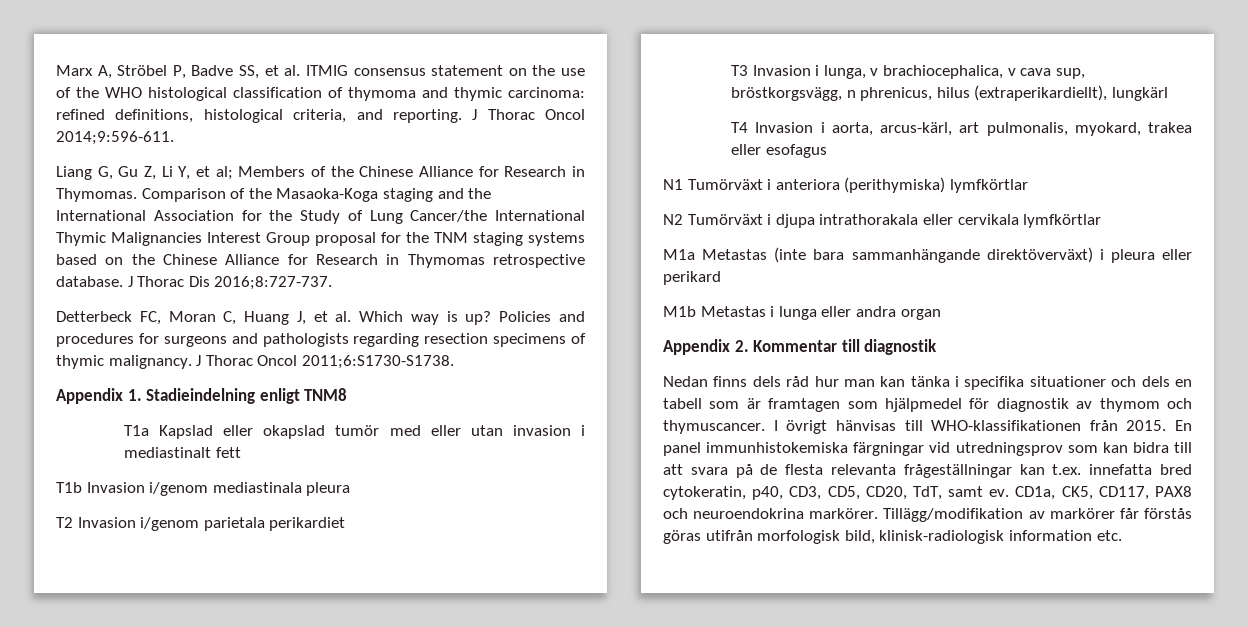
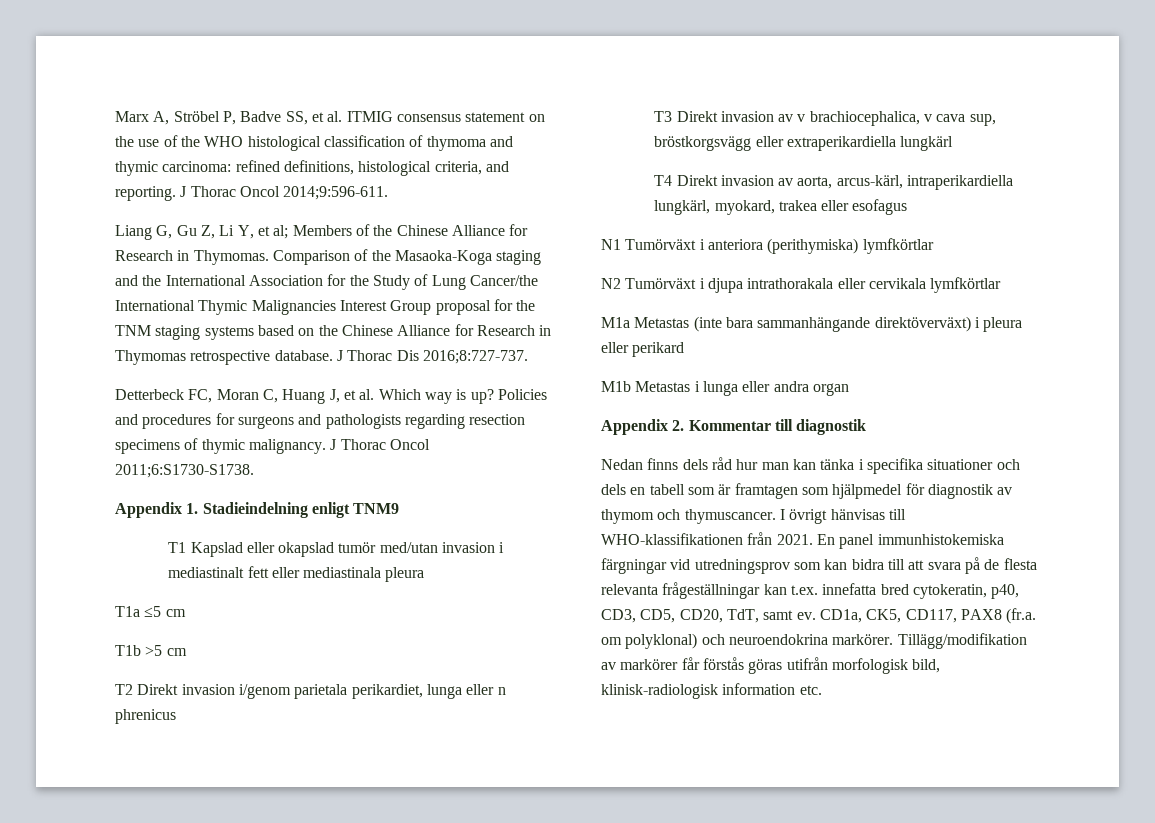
- Appendix 1. Stadieindelning enligt TNM8
- T1a Kapslad eller okapslad tumör med eller utan invasion i mediastinalt fett
- T1b Invasion i/genom mediastinala pleura
+ Appendix 1. Stadieindelning enligt TNM9
+ T1 Kapslad eller okapslad tumör med/utan invasion i mediastinalt fett eller mediastinala pleura
- T2 Invasion i/genom parietala perikardiet
- T3 Invasion i lunga, v brachiocephalica, v cava sup, bröstkorgsvägg, n phrenicus, hilus (extraperikardiellt), lungkärl
- T4 Invasion i aorta, arcus-kärl, art pulmonalis, myokard, trakea eller esofagus
+ T1a ≤5 cm
+ T1b >5 cm
+ T2 Direkt invasion i/genom parietala perikardiet, lunga eller n phrenicus
+ T3 Direkt invasion av v brachiocephalica, v cava sup, bröstkorgsvägg eller extraperikardiella lungkärl
+ T4 Direkt invasion av aorta, arcus-kärl, intraperikardiella lungkärl, myokard, trakea eller esofagus
- I övrigt hänvisas till WHO-klassifikationen från 2015.
+ I övrigt hänvisas till WHO-klassifikationen från 2021.
- CD1a, CK5, CD117, PAX8 och neuroendokrina markörer.
+ CD1a, CK5, CD117, PAX8 (fr.a. om polyklonal) och neuroendokrina markörer.

